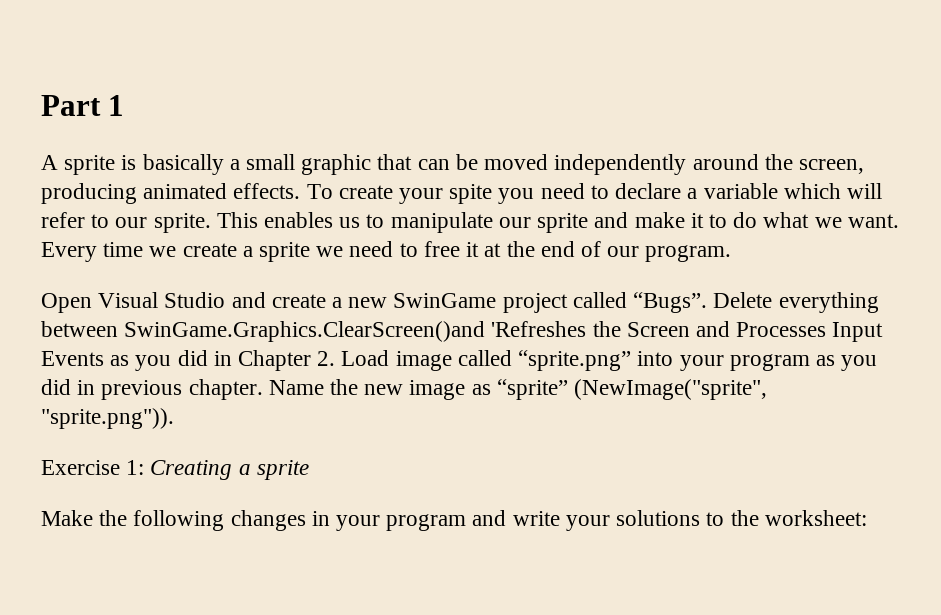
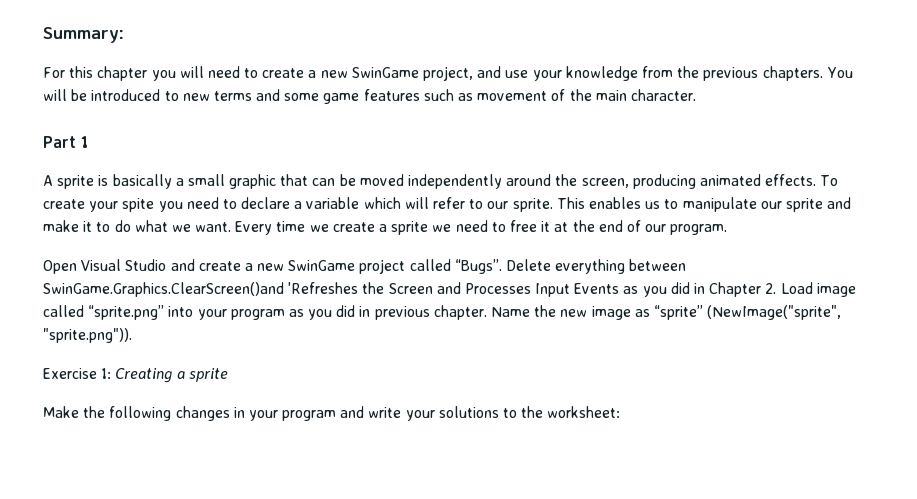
+ Summary:
+ For this chapter you will need to create a new SwinGame project, and use your knowledge from the previous chapters. You will be introduced to new terms and some game features such as movement of the main character.

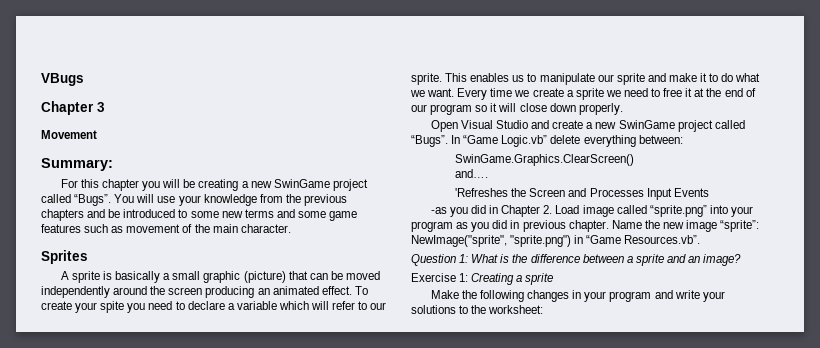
+ VBugs
+ Chapter 3
+ Movement
- For this chapter you will need to create a new SwinGame project, and use your knowledge from the previous chapters. You will be introduced to new terms and some game features such as movement of the main character.
+ For this chapter you will be creating a new SwinGame project called “Bugs”. You will use your knowledge from the previous chapters and be introduced to some new terms and some game features such as movement of the main character.
- Part 1
+ Sprites
- A sprite is basically a small graphic that can be moved independently around the screen, producing animated effects.
+ A sprite is basically a small graphic (picture) that can be moved independently around the screen producing an animated effect.
- Every time we create a sprite we need to free it at the end of our program.
+ Every time we create a sprite we need to free it at the end of our program so it will close down properly.
- Delete everything between SwinGame.Graphics.ClearScreen()and 'Refreshes the Screen and Processes Input Events as you did in Chapter 2. Load image called “sprite.png” into your program as you did in previous chapter.
+ In “Game Logic.vb” delete everything between:
+ SwinGame.Graphics.ClearScreen()
+ and….
+ 'Refreshes the Screen and Processes Input Events
+ -as you did in Chapter 2. Load image called “sprite.png” into your program as you did in previous chapter.
- Name the new image as “sprite” (NewImage("sprite", "sprite.png")).
+ Name the new image “sprite”: NewImage("sprite", "sprite.png") in “Game Resources.vb”.
+ Question 1: What is the difference between a sprite and an image?

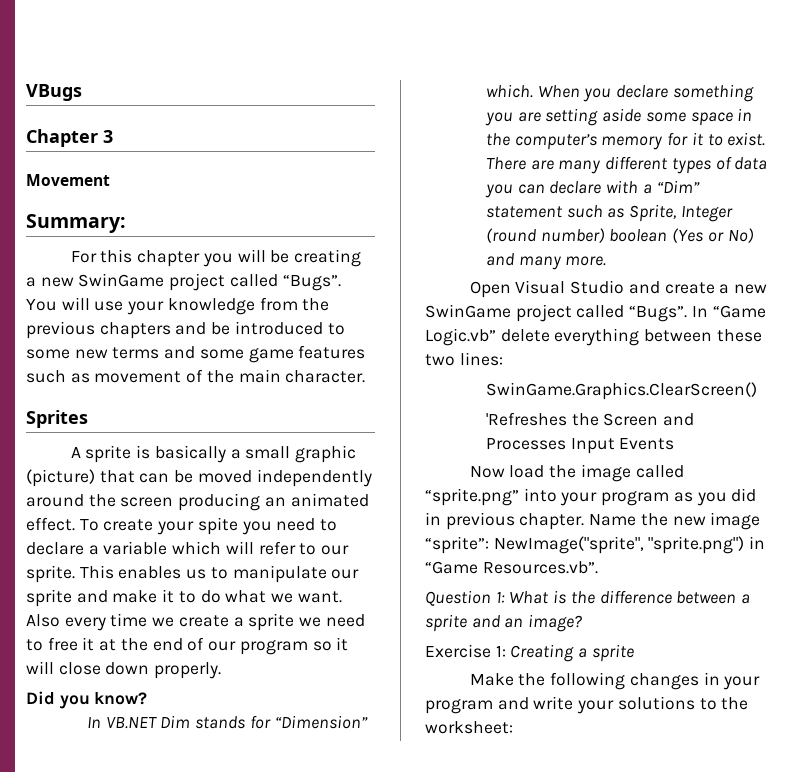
- Every time we create a sprite we need to free it at the end of our program so it will close down properly.
+ Also every time we create a sprite we need to free it at the end of our program so it will close down properly.
+ Did you know?
+ In VB.NET Dim stands for “Dimension” which. When you declare something you are setting aside some space in the computer’s memory for it to exist. There are many different types of data you can declare with a “Dim” statement such as Sprite, Integer (round number) boolean (Yes or No) and many more.
- In “Game Logic.vb” delete everything between:
+ In “Game Logic.vb” delete everything between these two lines:
- and….
- -as you did in Chapter 2. Load image called “sprite.png” into your program as you did in previous chapter.
+ Now load the image called “sprite.png” into your program as you did in previous chapter.

